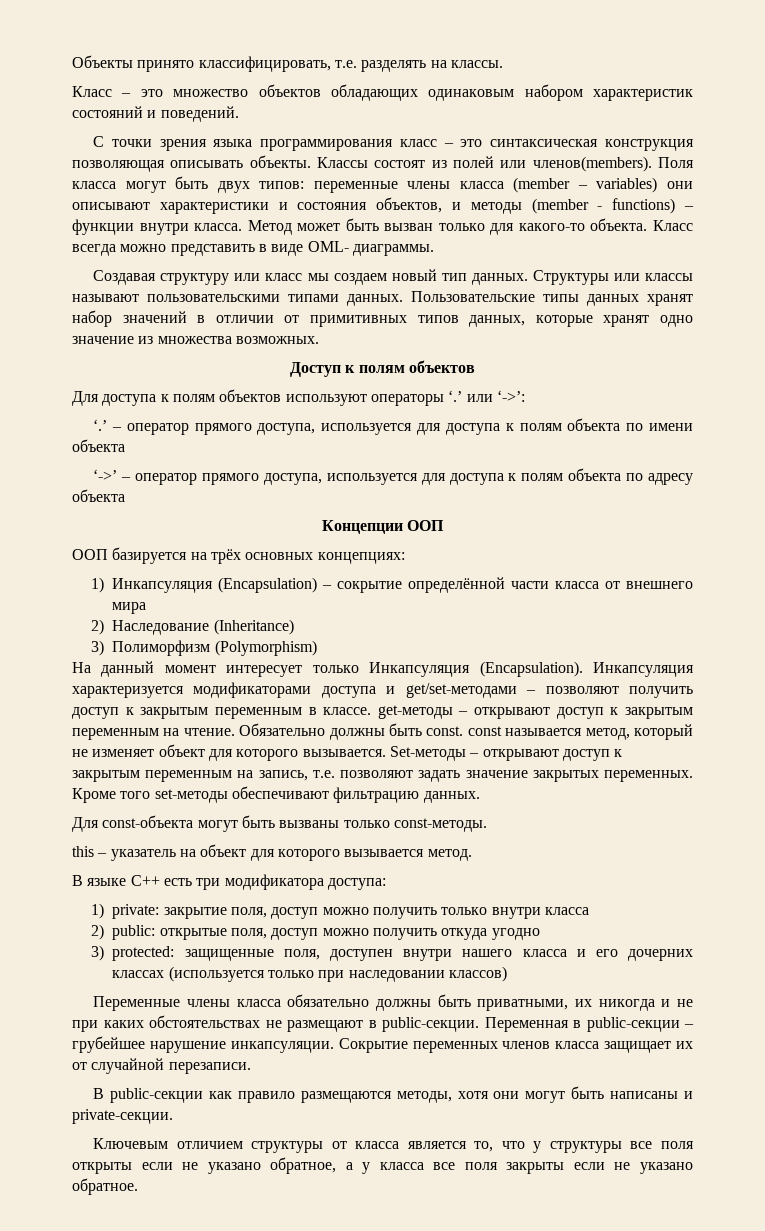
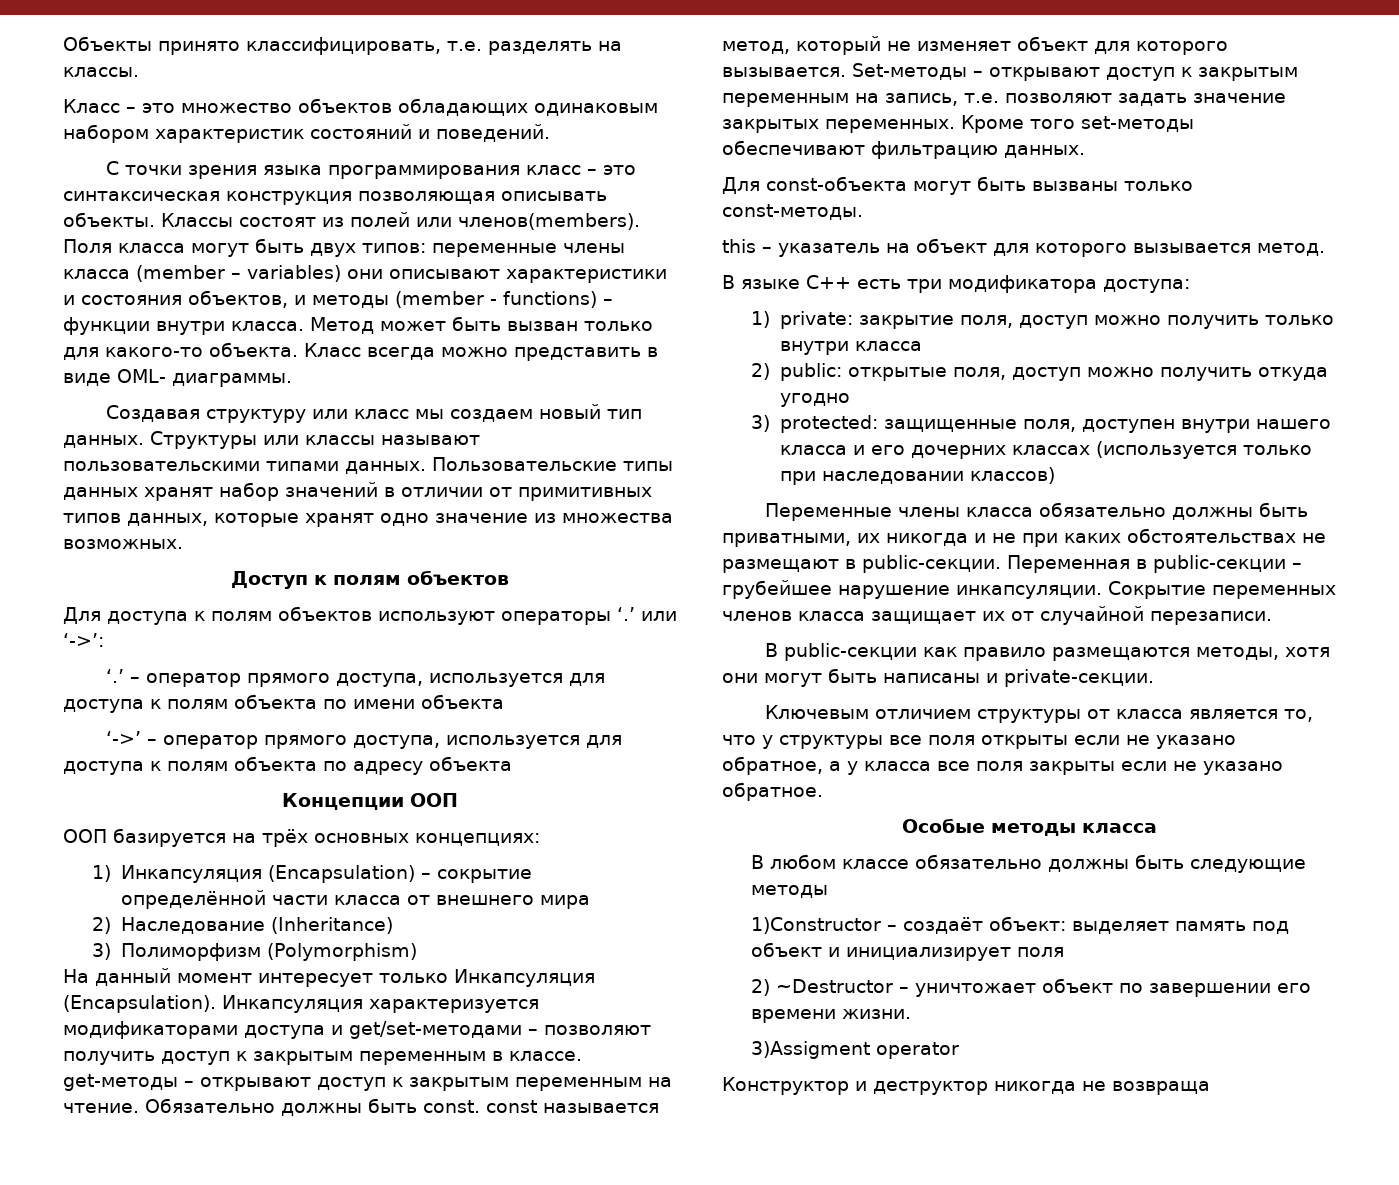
+ Особые методы класса
+ В любом классе обязательно должны быть следующие методы
+ 1)Constructor – cоздаёт объект: выделяет память под объект и инициализирует поля
+ 2) ~Destructor – уничтожает объект по завершении его времени жизни.
+ 3)Assigment operator
+ Конструктор и деструктор никогда не возвраща

